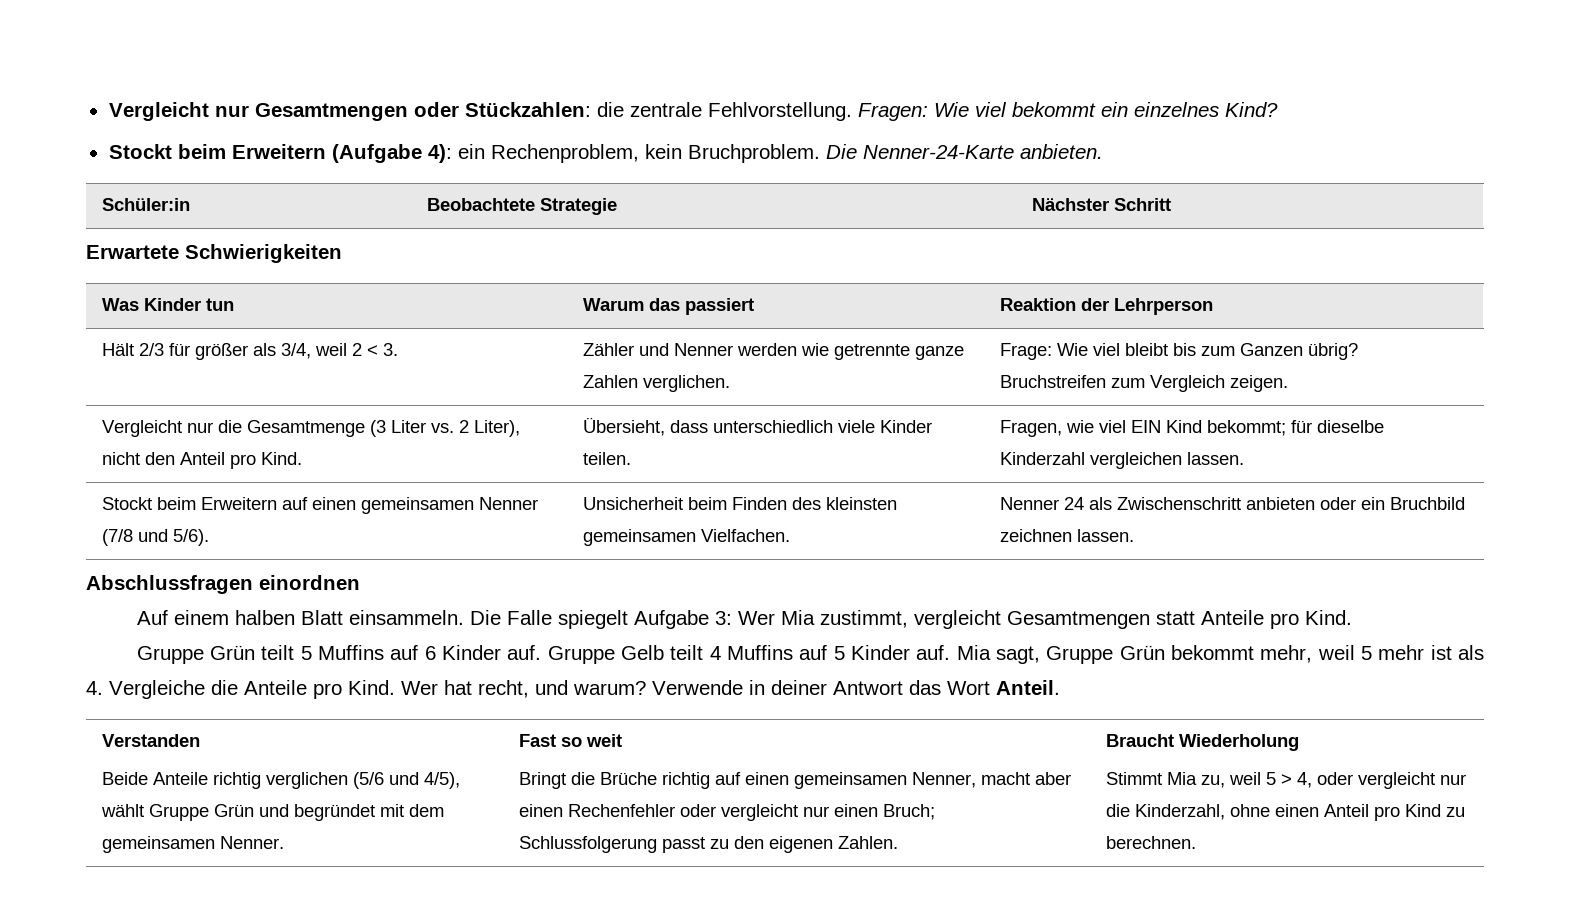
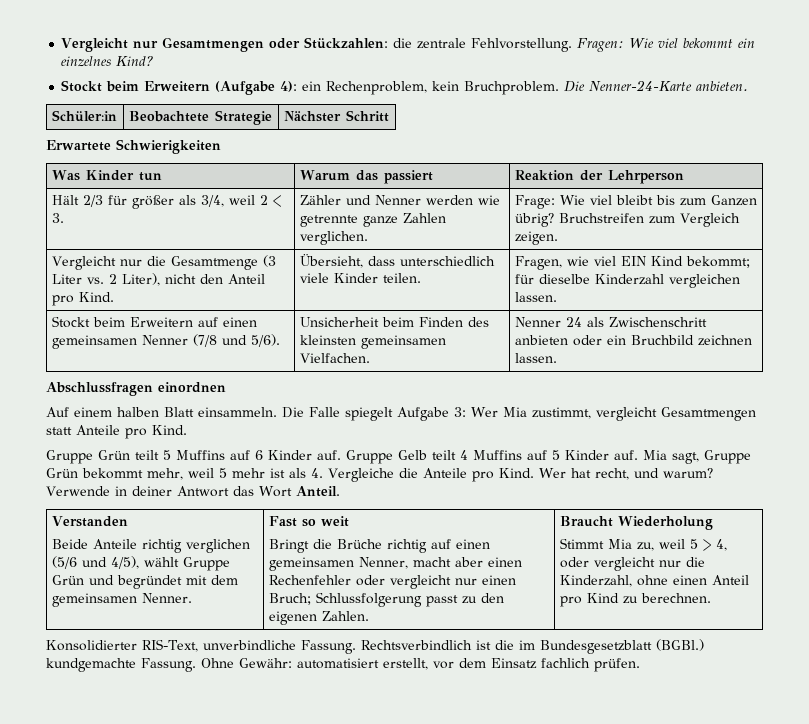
+ Konsolidierter RIS-Text, unverbindliche Fassung. Rechtsverbindlich ist die im Bundesgesetzblatt (BGBl.) kundgemachte Fassung. Ohne Gewähr: automatisiert erstellt, vor dem Einsatz fachlich prüfen.

